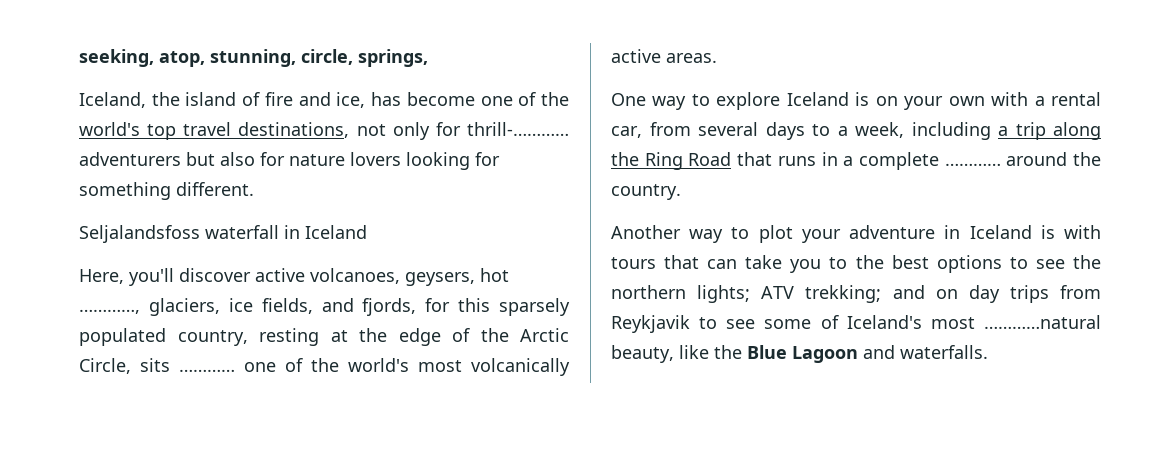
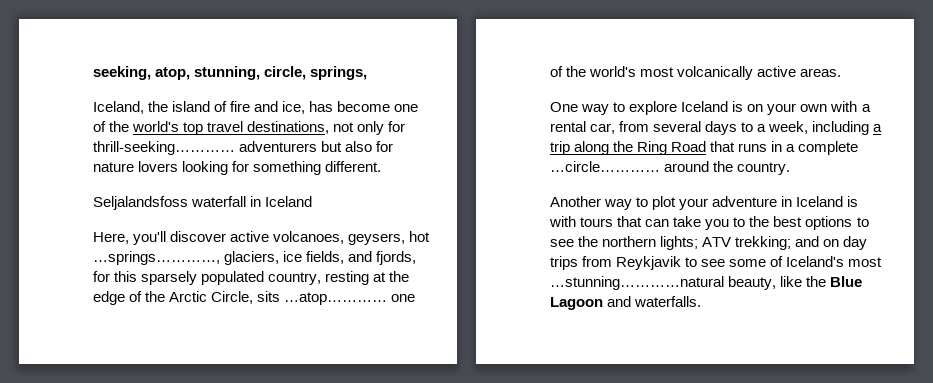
- Iceland, the island of fire and ice, has become one of the world's top travel destinations, not only for thrill-………… adventurers but also for nature lovers looking for something different.
+ Iceland, the island of fire and ice, has become one of the world's top travel destinations, not only for thrill-seeking………… adventurers but also for nature lovers looking for something different.
- Here, you'll discover active volcanoes, geysers, hot …………, glaciers, ice fields, and fjords, for this sparsely populated country, resting at the edge of the Arctic Circle, sits ………… one of the world's most volcanically active areas.
+ Here, you'll discover active volcanoes, geysers, hot …springs…………, glaciers, ice fields, and fjords, for this sparsely populated country, resting at the edge of the Arctic Circle, sits …atop………… one of the world's most volcanically active areas.
- One way to explore Iceland is on your own with a rental car, from several days to a week, including a trip along the Ring Road that runs in a complete ………… around the country.
+ One way to explore Iceland is on your own with a rental car, from several days to a week, including a trip along the Ring Road that runs in a complete …circle………… around the country.
- Another way to plot your adventure in Iceland is with tours that can take you to the best options to see the northern lights; ATV trekking; and on day trips from Reykjavik to see some of Iceland's most …………natural beauty, like the Blue Lagoon and waterfalls.
+ Another way to plot your adventure in Iceland is with tours that can take you to the best options to see the northern lights; ATV trekking; and on day trips from Reykjavik to see some of Iceland's most …stunning…………natural beauty, like the Blue Lagoon and waterfalls.

